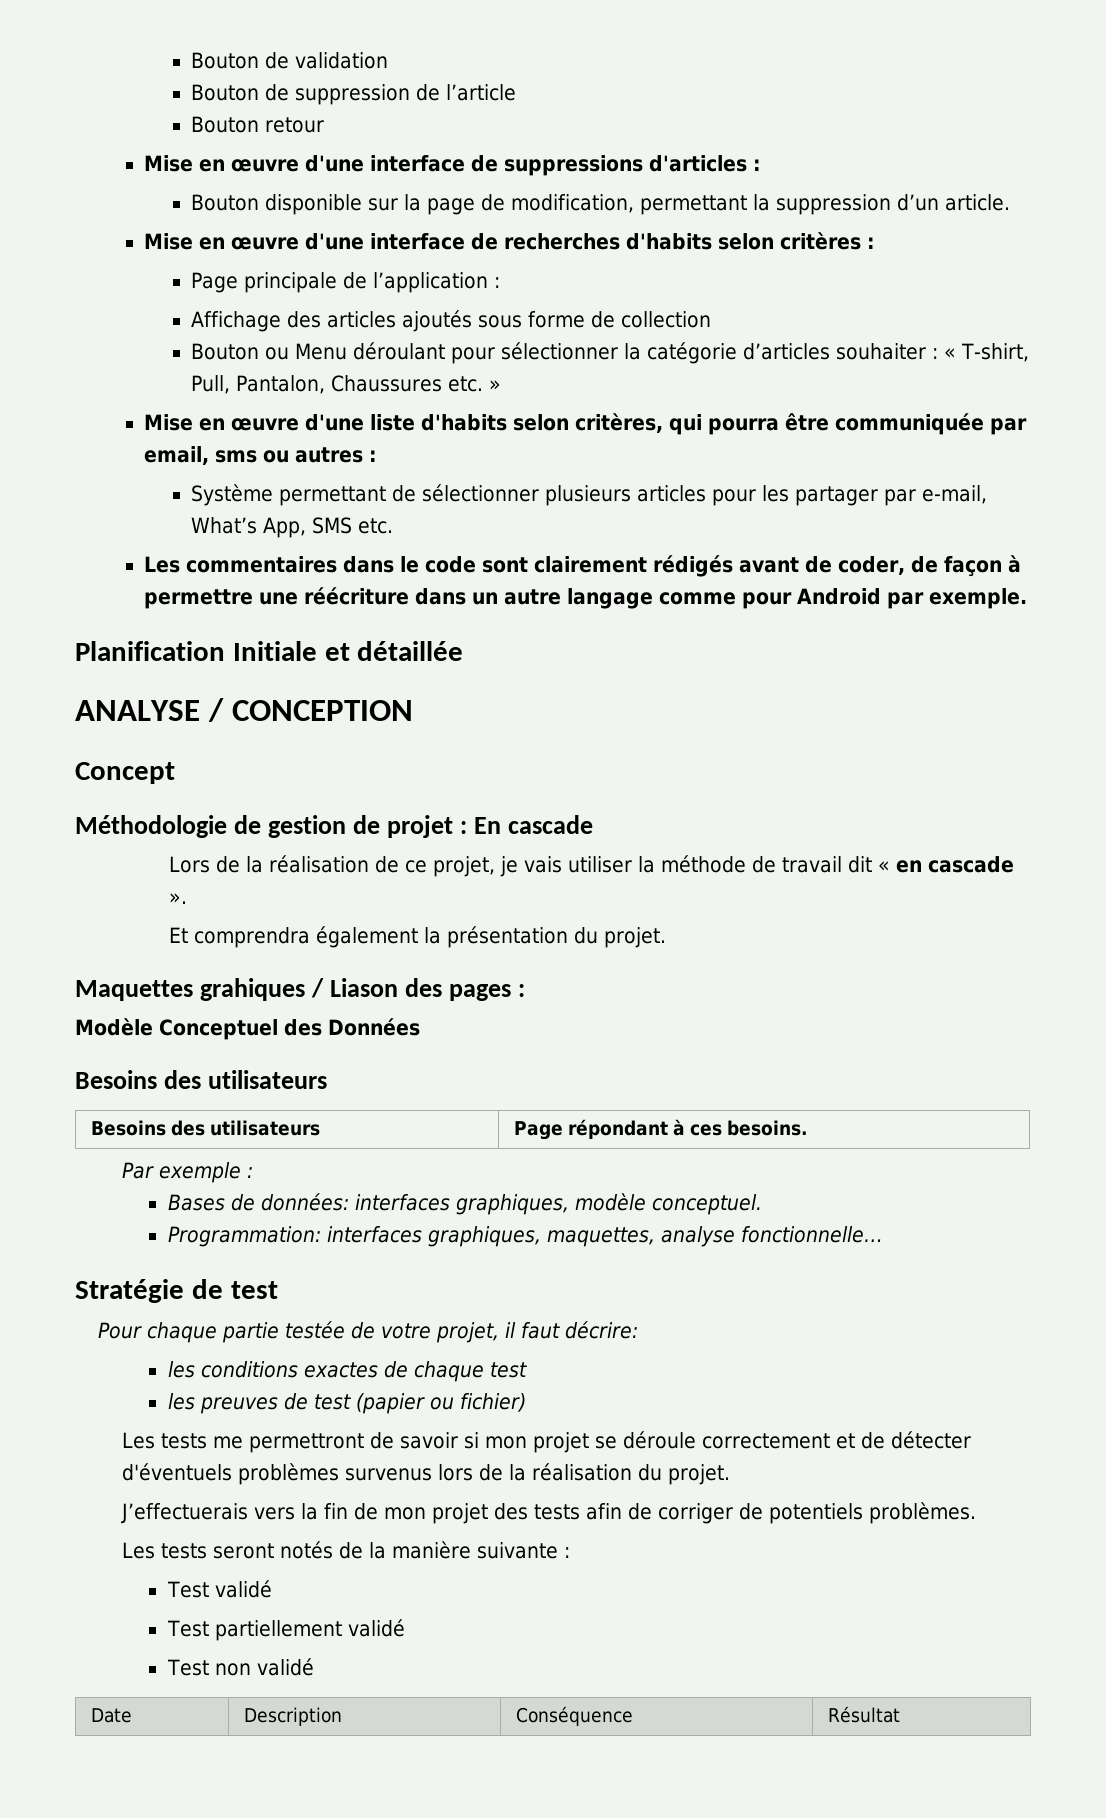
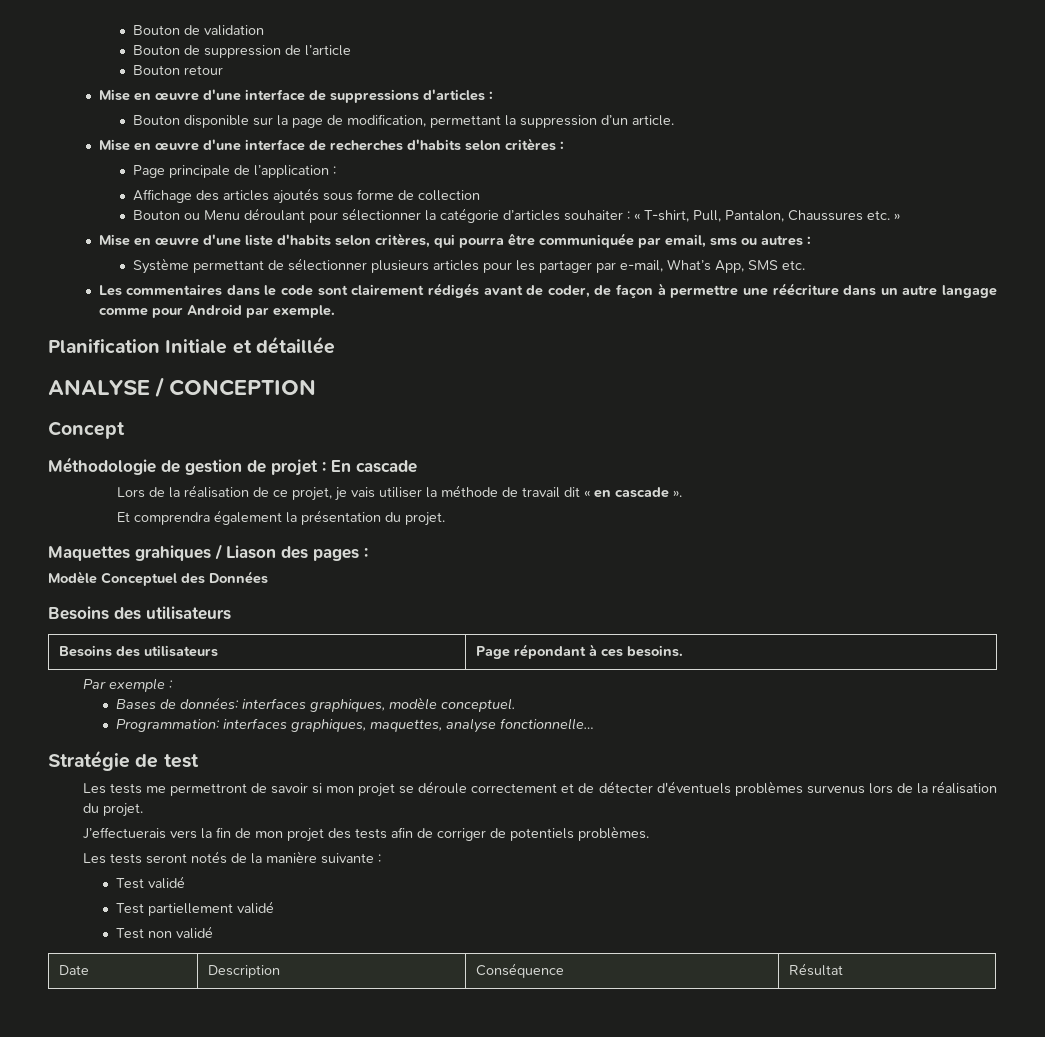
- Pour chaque partie testée de votre projet, il faut décrire:
- les conditions exactes de chaque test
- les preuves de test (papier ou fichier)

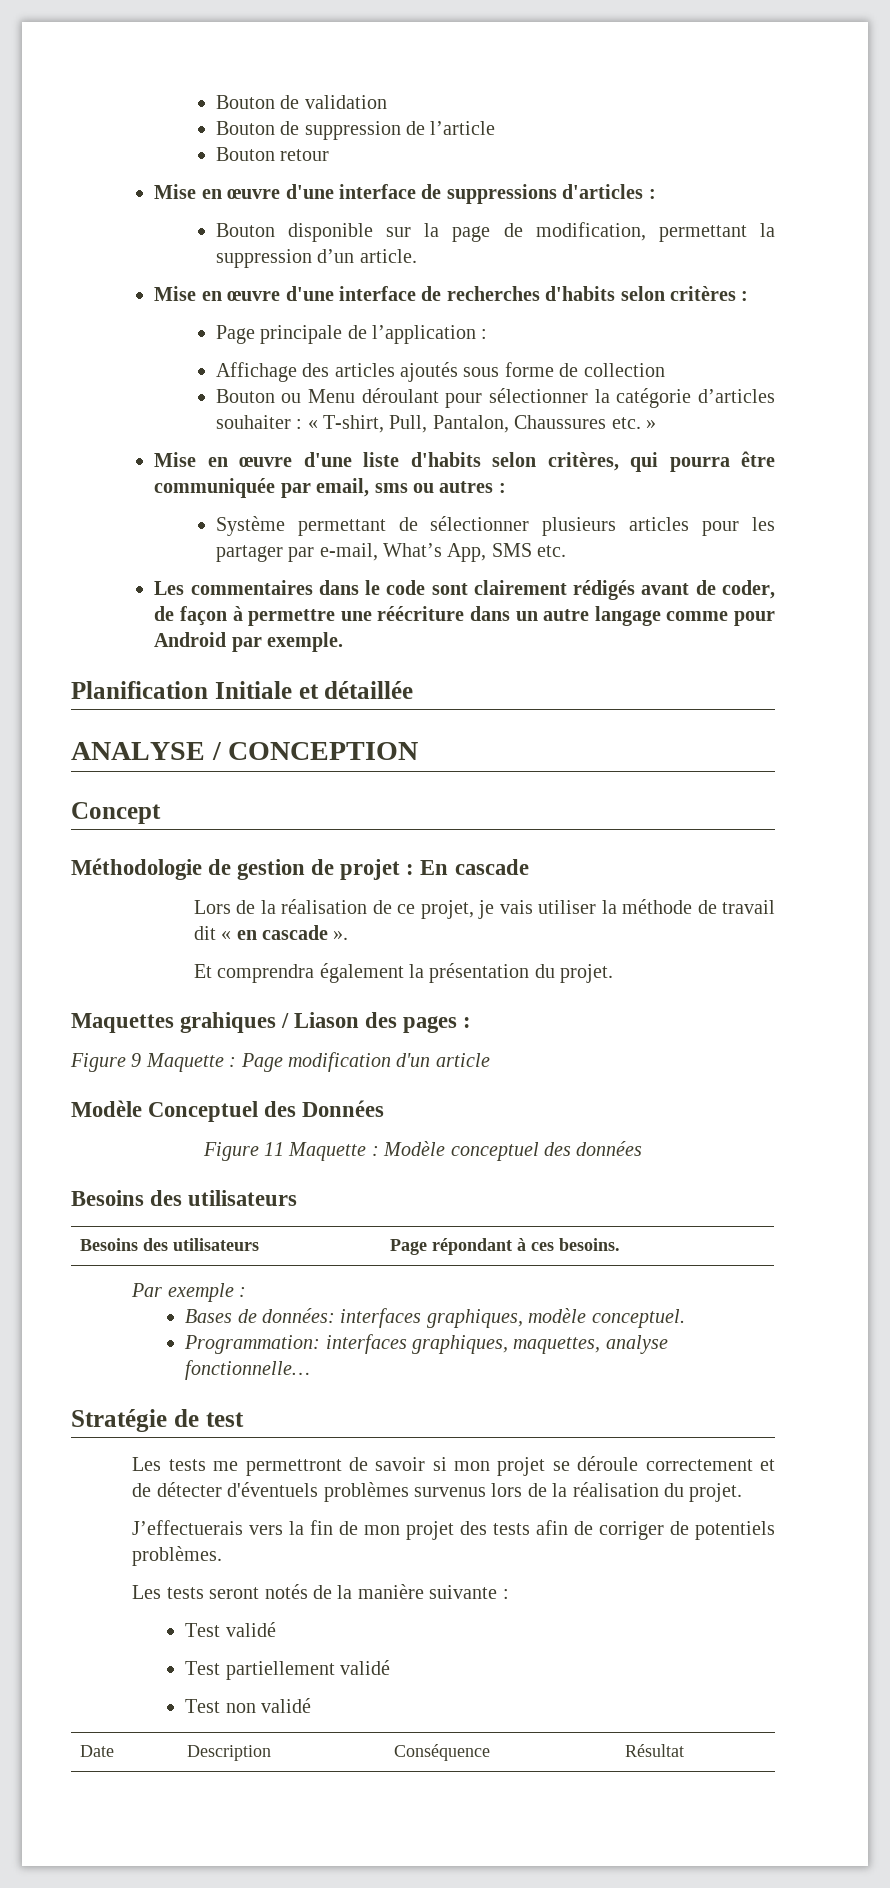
+ Figure 9 Maquette : Page modification d'un article
  Modèle Conceptuel des Données
+ Figure 11 Maquette : Modèle conceptuel des données

